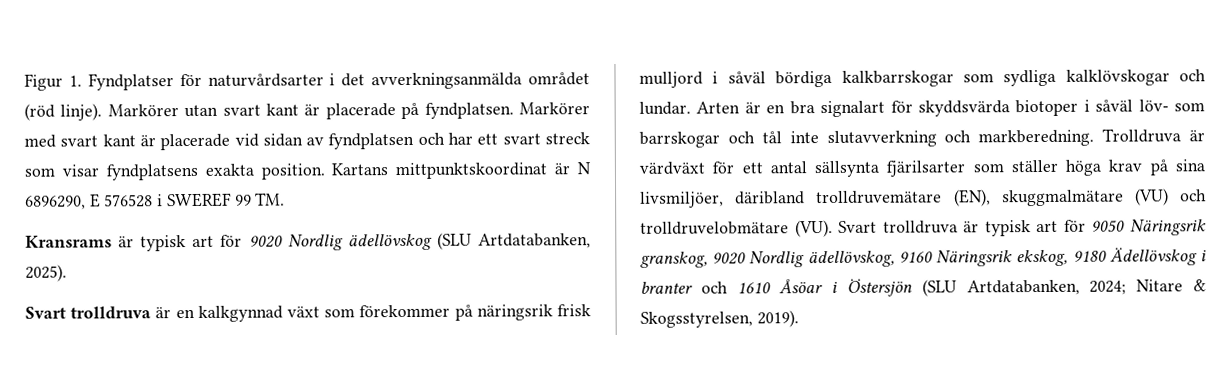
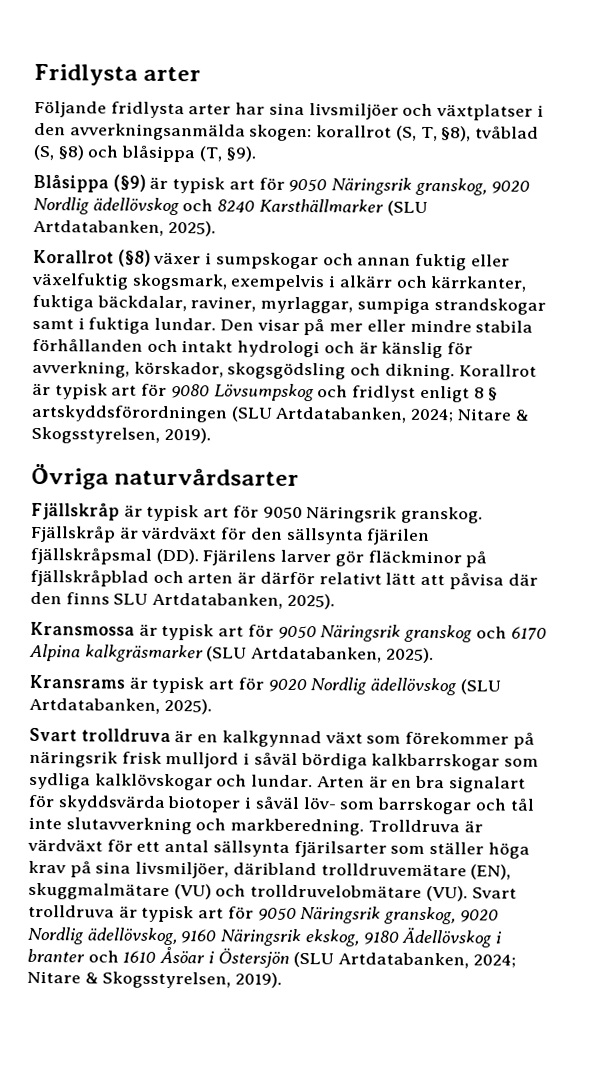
- Figur 1. Fyndplatser för naturvårdsarter i det avverkningsanmälda området (röd linje). Markörer utan svart kant är placerade på fyndplatsen. Markörer med svart kant är placerade vid sidan av fyndplatsen och har ett svart streck som visar fyndplatsens exakta position. Kartans mittpunktskoordinat är N 6896290, E 576528 i SWEREF 99 TM.
+ Fridlysta arter
+ Följande fridlysta arter har sina livsmiljöer och växtplatser i den avverkningsanmälda skogen: korallrot (S, T, §8), tvåblad (S, §8) och blåsippa (T, §9).
+ Blåsippa (§9) är typisk art för 9050 Näringsrik granskog, 9020 Nordlig ädellövskog och 8240 Karsthällmarker (SLU Artdatabanken, 2025).
+ Korallrot (§8) växer i sumpskogar och annan fuktig eller växelfuktig skogsmark, exempelvis i alkärr och kärrkanter, fuktiga bäckdalar, raviner, myrlaggar, sumpiga strandskogar samt i fuktiga lundar. Den visar på mer eller mindre stabila förhållanden och intakt hydrologi och är känslig för avverkning, körskador, skogsgödsling och dikning. Korallrot är typisk art för 9080 Lövsumpskog och fridlyst enligt 8 § artskyddsförordningen (SLU Artdatabanken, 2024; Nitare & Skogsstyrelsen, 2019).
+ Övriga naturvårdsarter
+ Fjällskråp är typisk art för 9050 Näringsrik granskog. Fjällskråp är värdväxt för den sällsynta fjärilen fjällskråpsmal (DD). Fjärilens larver gör fläckminor på fjällskråpblad och arten är därför relativt lätt att påvisa där den finns SLU Artdatabanken, 2025).
+ Kransmossa är typisk art för 9050 Näringsrik granskog och 6170 Alpina kalkgräsmarker (SLU Artdatabanken, 2025).

